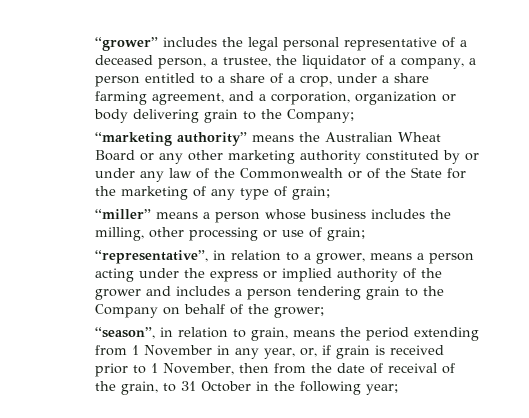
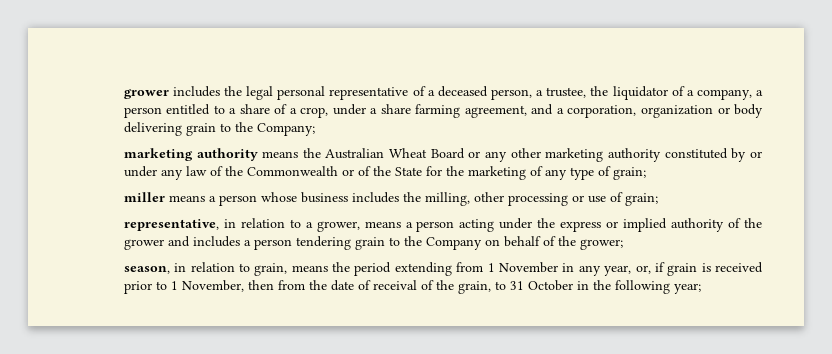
- “grower” includes the legal personal representative of a deceased person, a trustee, the liquidator of a company, a person entitled to a share of a crop, under a share farming agreement, and a corporation, organization or body delivering grain to the Company;
+ grower includes the legal personal representative of a deceased person, a trustee, the liquidator of a company, a person entitled to a share of a crop, under a share farming agreement, and a corporation, organization or body delivering grain to the Company;
- “marketing authority” means the Australian Wheat Board or any other marketing authority constituted by or under any law of the Commonwealth or of the State for the marketing of any type of grain;
+ marketing authority means the Australian Wheat Board or any other marketing authority constituted by or under any law of the Commonwealth or of the State for the marketing of any type of grain;
- “miller” means a person whose business includes the milling, other processing or use of grain;
+ miller means a person whose business includes the milling, other processing or use of grain;
- “representative”, in relation to a grower, means a person acting under the express or implied authority of the grower and includes a person tendering grain to the Company on behalf of the grower;
+ representative, in relation to a grower, means a person acting under the express or implied authority of the grower and includes a person tendering grain to the Company on behalf of the grower;
- “season”, in relation to grain, means the period extending from 1 November in any year, or, if grain is received prior to 1 November, then from the date of receival of the grain, to 31 October in the following year;
+ season, in relation to grain, means the period extending from 1 November in any year, or, if grain is received prior to 1 November, then from the date of receival of the grain, to 31 October in the following year;

